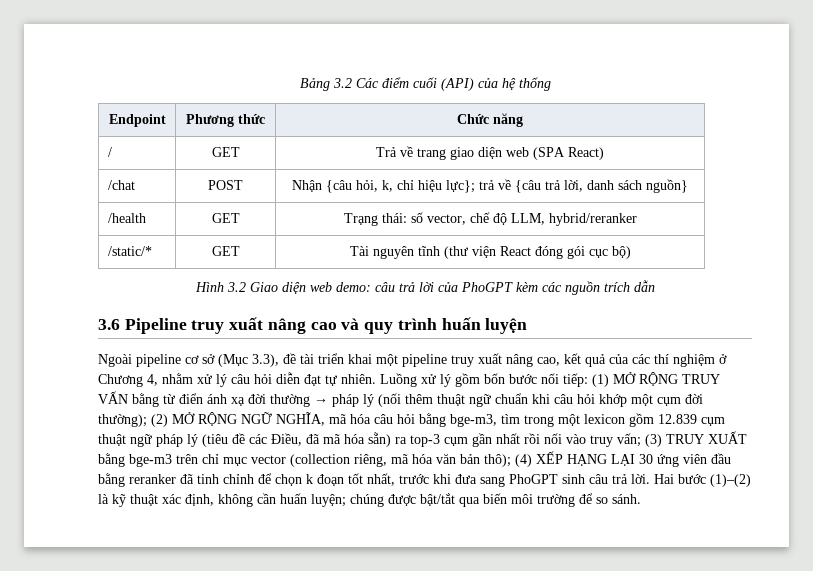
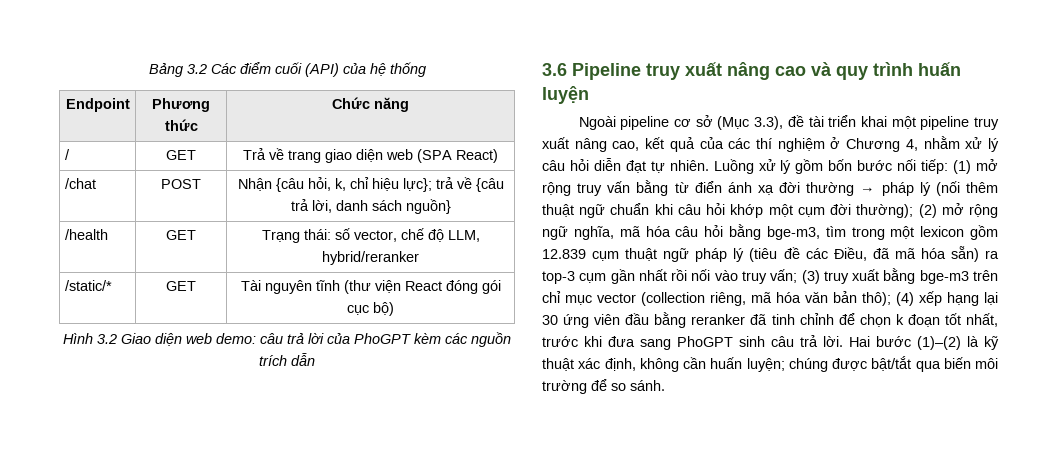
- (1) MỞ RỘNG TRUY VẤN bằng từ điển ánh xạ đời thường → pháp lý (nối thêm thuật ngữ chuẩn khi câu hỏi khớp một cụm đời thường);
+ (1) mở rộng truy vấn bằng từ điển ánh xạ đời thường → pháp lý (nối thêm thuật ngữ chuẩn khi câu hỏi khớp một cụm đời thường);
- (2) MỞ RỘNG NGỮ NGHĨA, mã hóa câu hỏi bằng bge-m3, tìm trong một lexicon gồm 12.839 cụm thuật ngữ pháp lý (tiêu đề các Điều, đã mã hóa sẵn) ra top-3 cụm gần nhất rồi nối vào truy vấn;
+ (2) mở rộng ngữ nghĩa, mã hóa câu hỏi bằng bge-m3, tìm trong một lexicon gồm 12.839 cụm thuật ngữ pháp lý (tiêu đề các Điều, đã mã hóa sẵn) ra top-3 cụm gần nhất rồi nối vào truy vấn;
- (3) TRUY XUẤT bằng bge-m3 trên chỉ mục vector (collection riêng, mã hóa văn bản thô);
+ (3) truy xuất bằng bge-m3 trên chỉ mục vector (collection riêng, mã hóa văn bản thô);
- (4) XẾP HẠNG LẠI 30 ứng viên đầu bằng reranker đã tinh chỉnh để chọn k đoạn tốt nhất, trước khi đưa sang PhoGPT sinh câu trả lời.
+ (4) xếp hạng lại 30 ứng viên đầu bằng reranker đã tinh chỉnh để chọn k đoạn tốt nhất, trước khi đưa sang PhoGPT sinh câu trả lời.

